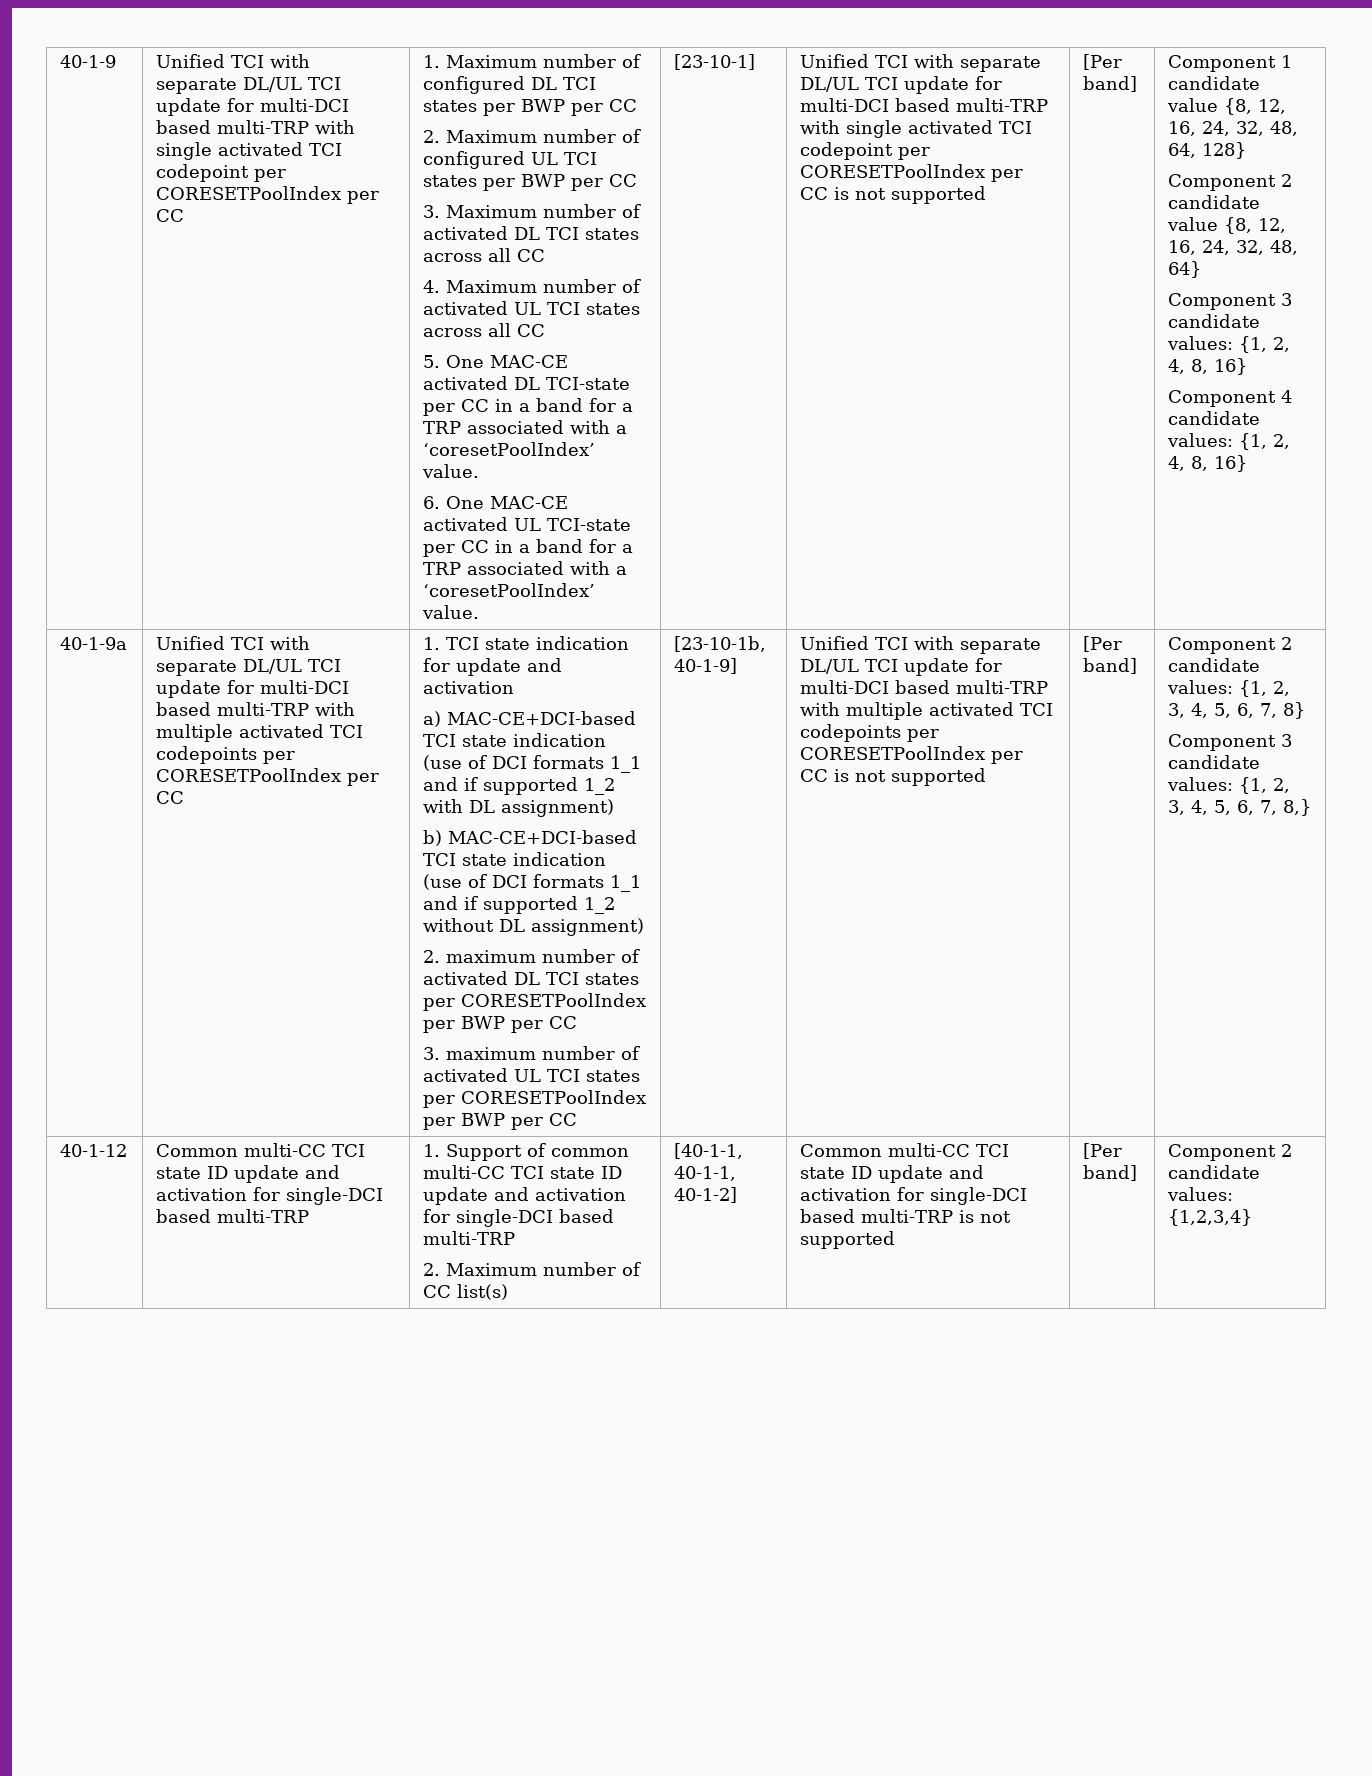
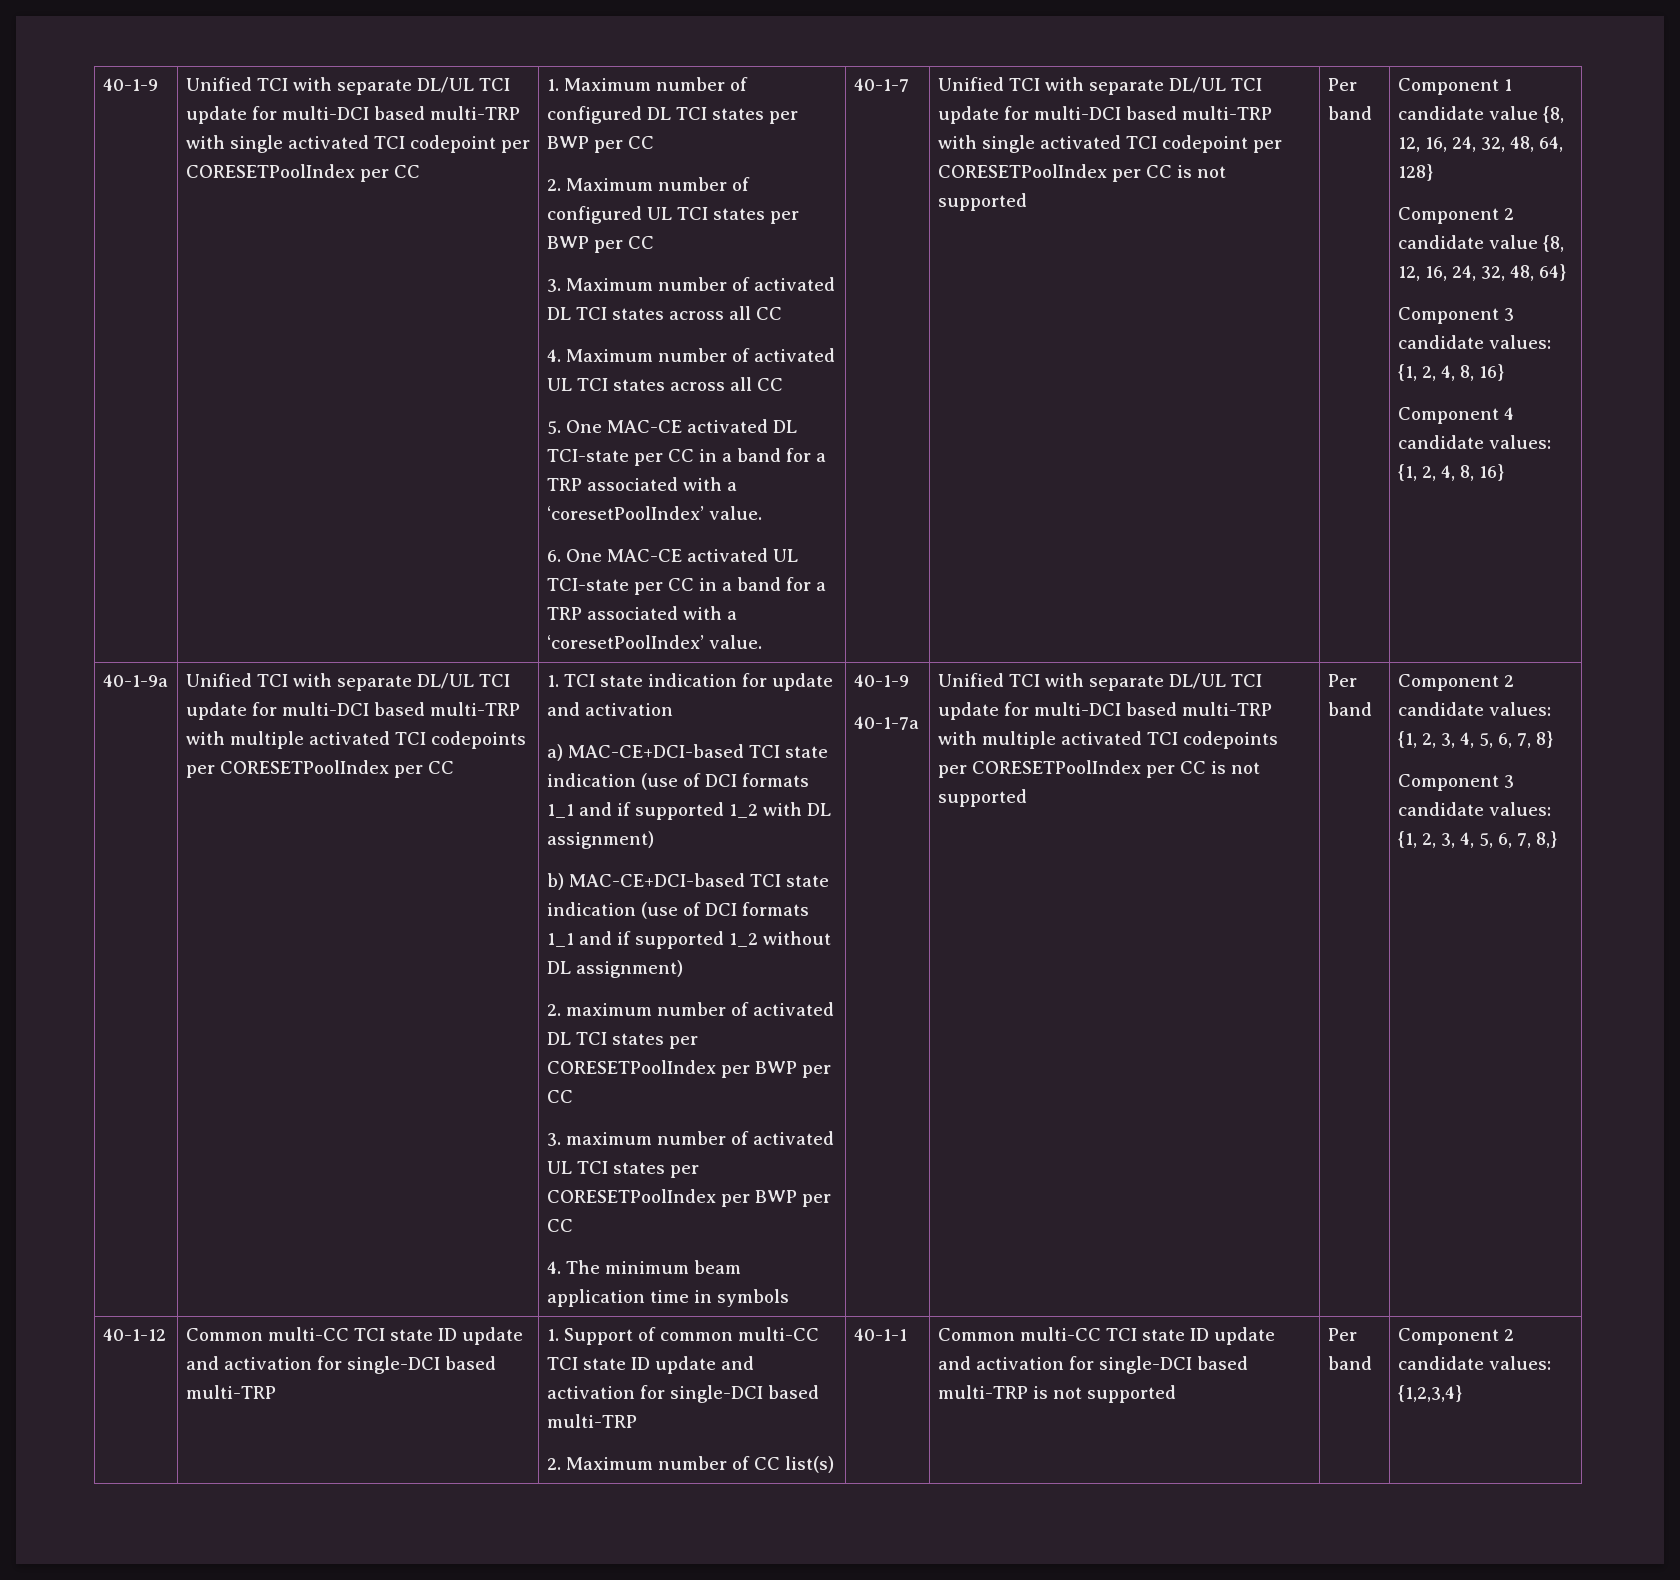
- [23-10-1]
+ 40-1-7
- Unified TCI with separate DL/UL TCI update for multi-DCI based multi-TRP with single activated TCI codepoint per CORESETPoolIndex per CC is not supported | [Per band]
+ Unified TCI with separate DL/UL TCI update for multi-DCI based multi-TRP with single activated TCI codepoint per CORESETPoolIndex per CC is not supported | Per band
- [23-10-1b, 40-1-9]
+ 4. The minimum beam application time in symbols | 40-1-9
+ 40-1-7a
- Unified TCI with separate DL/UL TCI update for multi-DCI based multi-TRP with multiple activated TCI codepoints per CORESETPoolIndex per CC is not supported | [Per band]
+ Unified TCI with separate DL/UL TCI update for multi-DCI based multi-TRP with multiple activated TCI codepoints per CORESETPoolIndex per CC is not supported | Per band
- [40-1-1, 40-1-1, 40-1-2]
+ 40-1-1
- Common multi-CC TCI state ID update and activation for single-DCI based multi-TRP is not supported | [Per band]
+ Common multi-CC TCI state ID update and activation for single-DCI based multi-TRP is not supported | Per band

